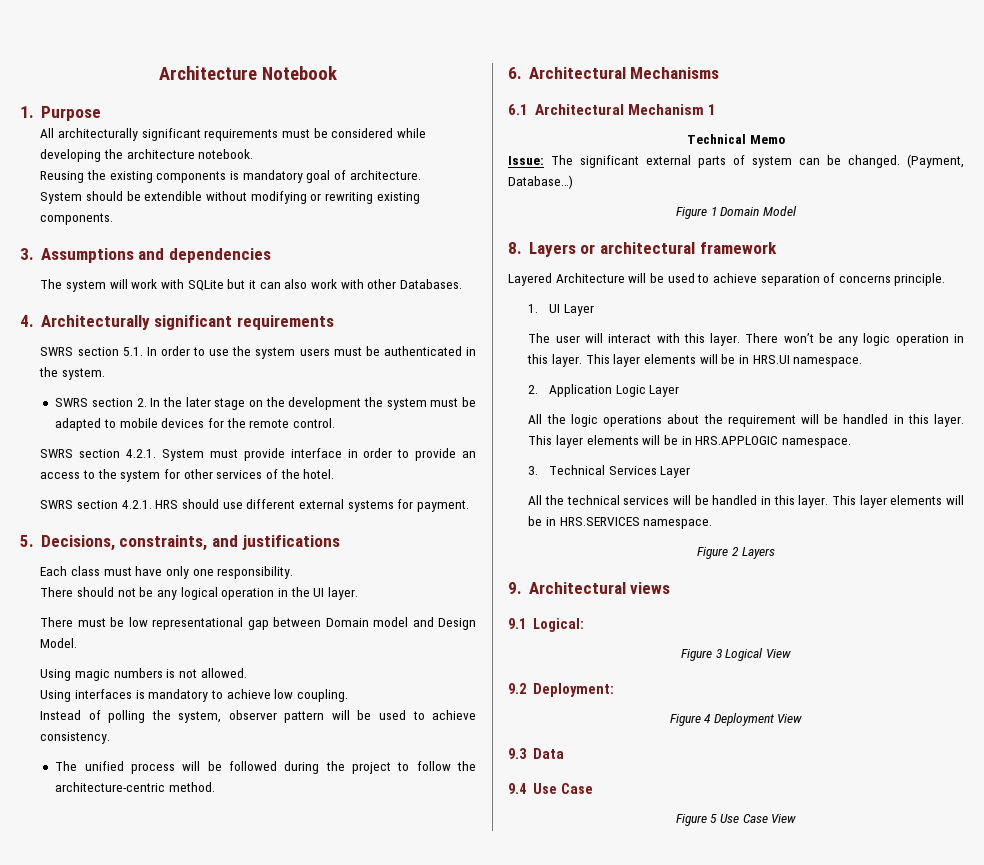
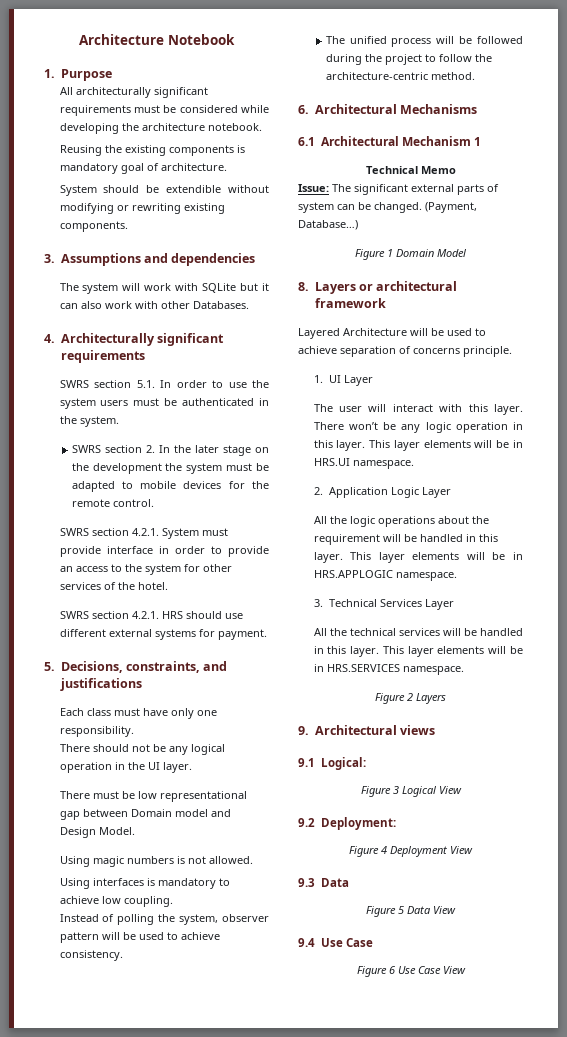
+ Figure 5 Data View
- Figure 5 Use Case View
+ Figure 6 Use Case View

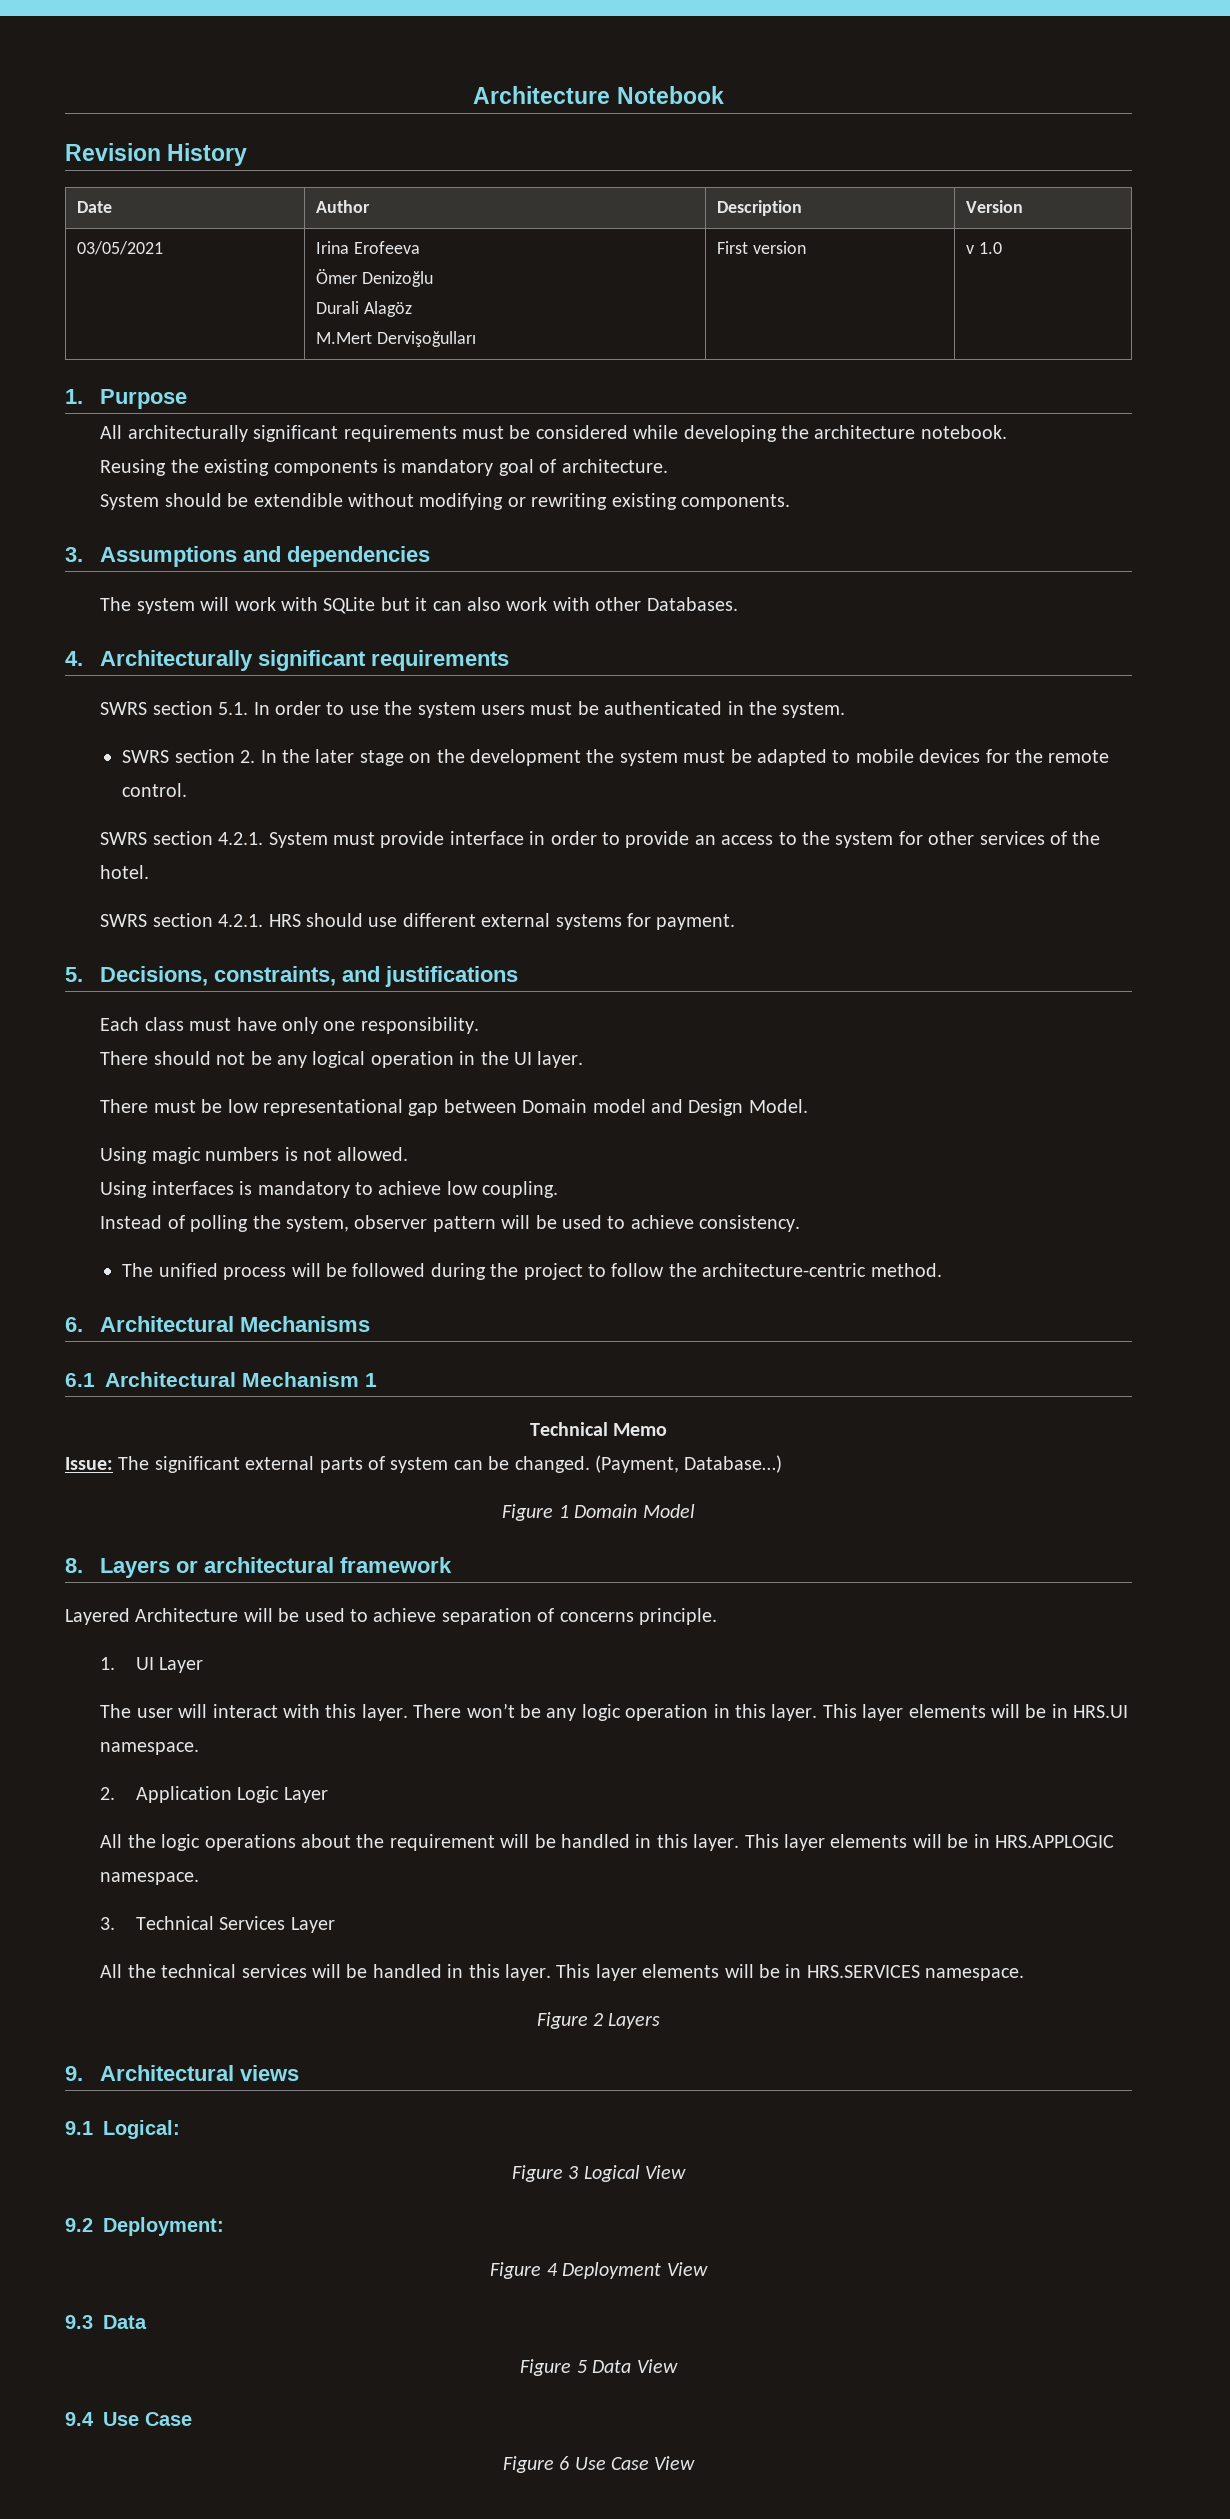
+ Revision History
+ Date | Author | Description | Version
+ 03/05/2021 | Irina Erofeeva
+ Ömer Denizoğlu
+ Durali Alagöz
+ M.Mert Dervişoğulları | First version | v 1.0

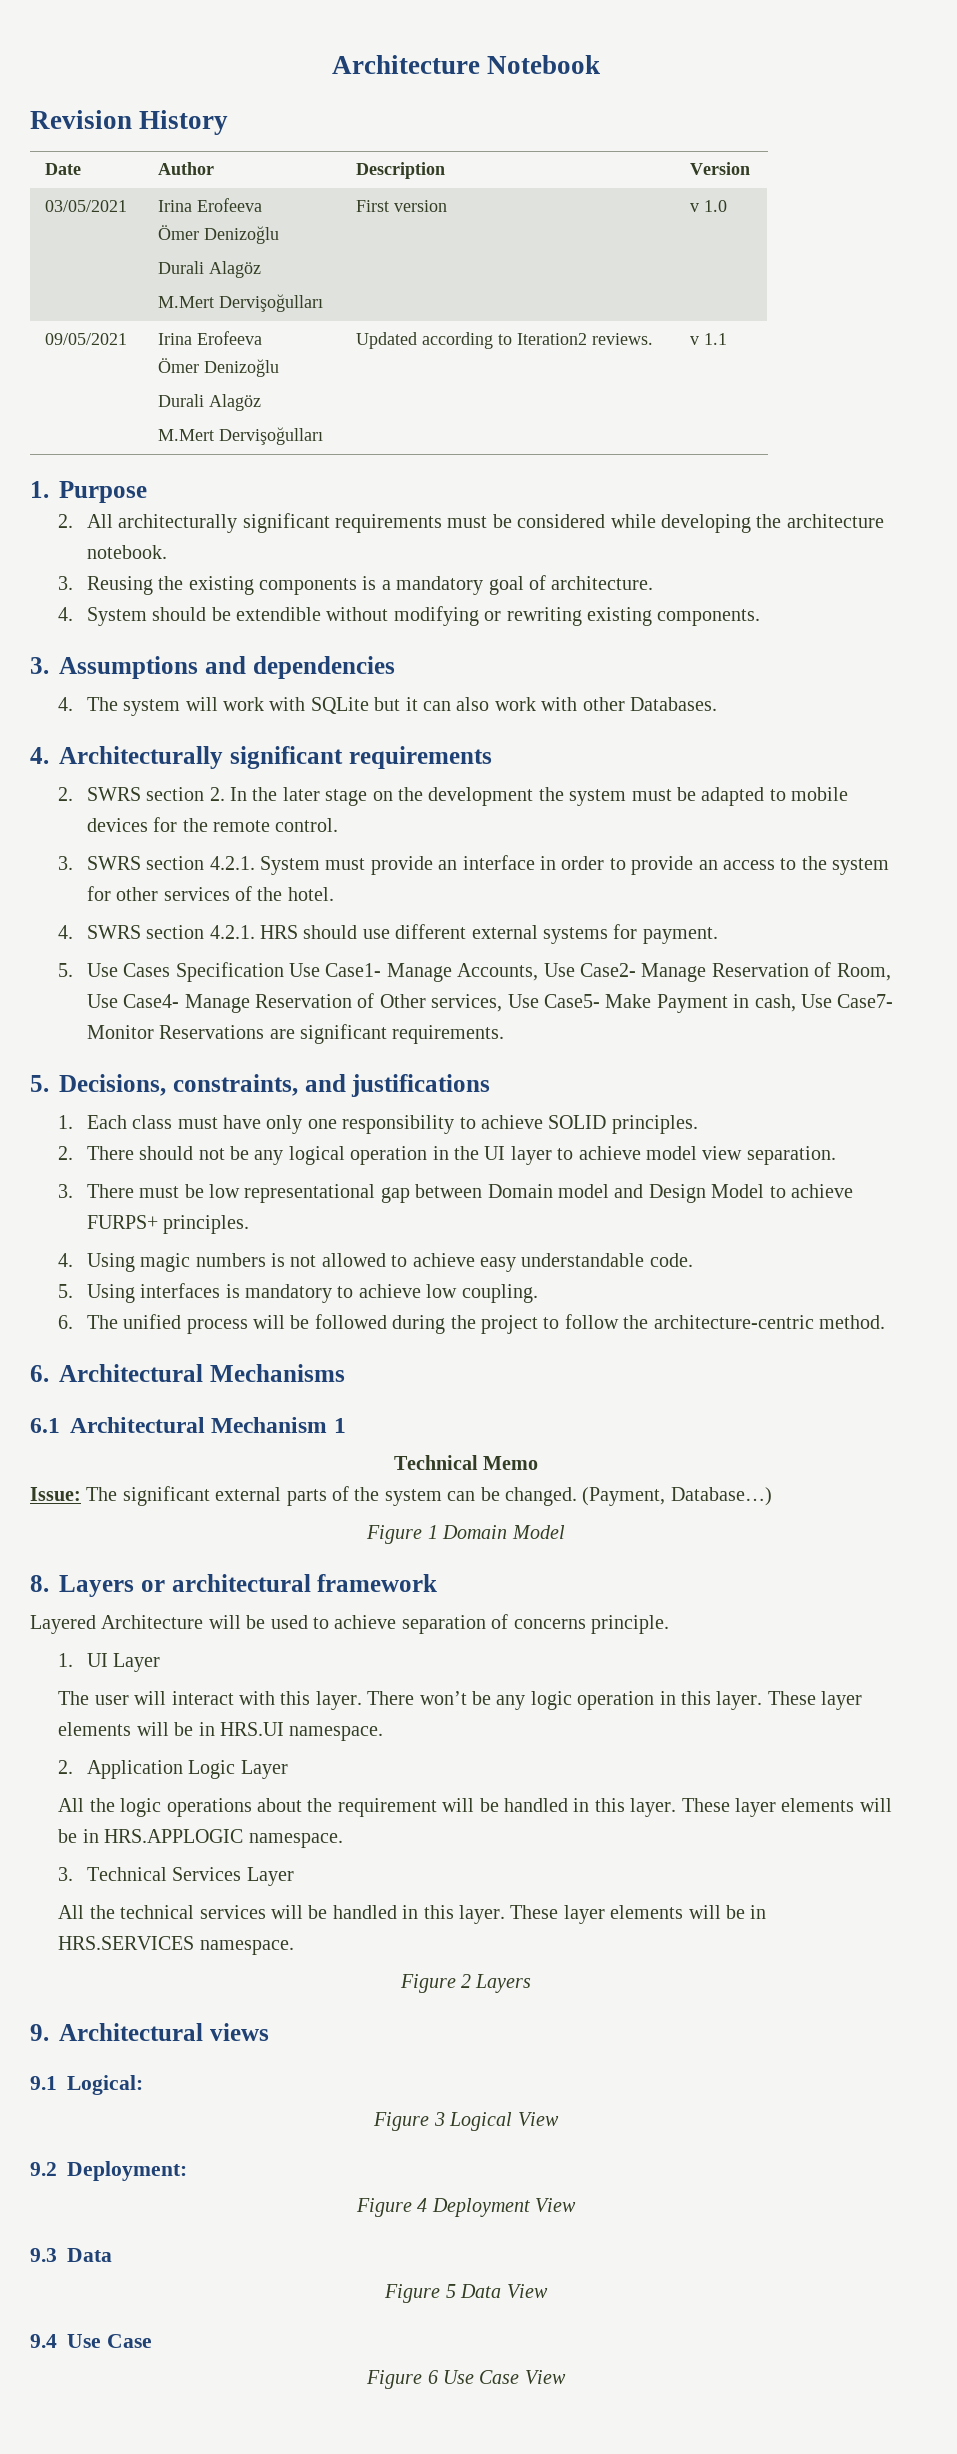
+ 09/05/2021 | Irina Erofeeva
+ Ömer Denizoğlu
+ Durali Alagöz
+ M.Mert Dervişoğulları | Updated according to Iteration2 reviews. | v 1.1
- All architecturally significant requirements must be considered while developing the architecture notebook.
+ 2. All architecturally significant requirements must be considered while developing the architecture notebook.
- Reusing the existing components is mandatory goal of architecture.
+ 3. Reusing the existing components is a mandatory goal of architecture.
- System should be extendible without modifying or rewriting existing components.
+ 4. System should be extendible without modifying or rewriting existing components.
- The system will work with SQLite but it can also work with other Databases.
+ 4. The system will work with SQLite but it can also work with other Databases.
- SWRS section 5.1. In order to use the system users must be authenticated in the system.
- SWRS section 2. In the later stage on the development the system must be adapted to mobile devices for the remote control.
+ 2. SWRS section 2. In the later stage on the development the system must be adapted to mobile devices for the remote control.
- SWRS section 4.2.1. System must provide interface in order to provide an access to the system for other services of the hotel.
+ 3. SWRS section 4.2.1. System must provide an interface in order to provide an access to the system for other services of the hotel.
- SWRS section 4.2.1. HRS should use different external systems for payment.
+ 4. SWRS section 4.2.1. HRS should use different external systems for payment.
+ 5. Use Cases Specification Use Case1- Manage Accounts, Use Case2- Manage Reservation of Room, Use Case4- Manage Reservation of Other services, Use Case5- Make Payment in cash, Use Case7- Monitor Reservations are significant requirements.
- Each class must have only one responsibility.
- There should not be any logical operation in the UI layer.
- There must be low representational gap between Domain model and Design Model.
- Using magic numbers is not allowed.
- Using interfaces is mandatory to achieve low coupling.
+ 1. Each class must have only one responsibility to achieve SOLID principles.
+ 2. There should not be any logical operation in the UI layer to achieve model view separation.
+ 3. There must be low representational gap between Domain model and Design Model to achieve FURPS+ principles.
+ 4. Using magic numbers is not allowed to achieve easy understandable code.
+ 5. Using interfaces is mandatory to achieve low coupling.
- Instead of polling the system, observer pattern will be used to achieve consistency.
- The unified process will be followed during the project to follow the architecture-centric method.
+ 6. The unified process will be followed during the project to follow the architecture-centric method.
- Issue: The significant external parts of system can be changed.
+ Issue: The significant external parts of the system can be changed.
- This layer elements will be in HRS.UI namespace.
+ These layer elements will be in HRS.UI namespace.
- This layer elements will be in HRS.APPLOGIC namespace.
+ These layer elements will be in HRS.APPLOGIC namespace.
- This layer elements will be in HRS.SERVICES namespace.
+ These layer elements will be in HRS.SERVICES namespace.

